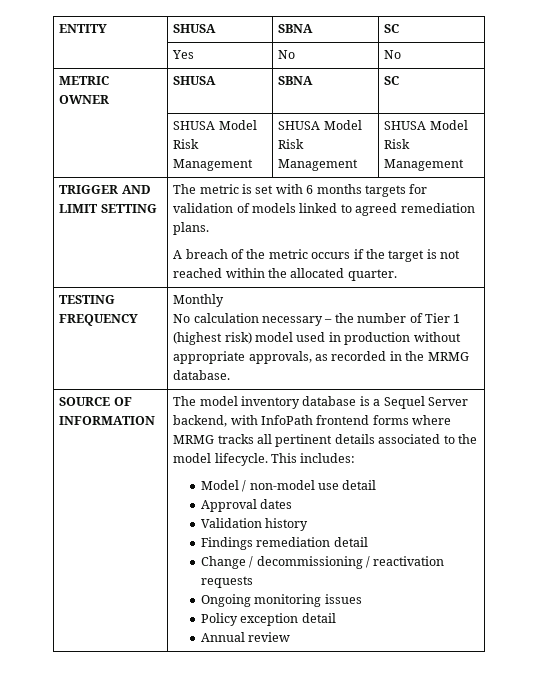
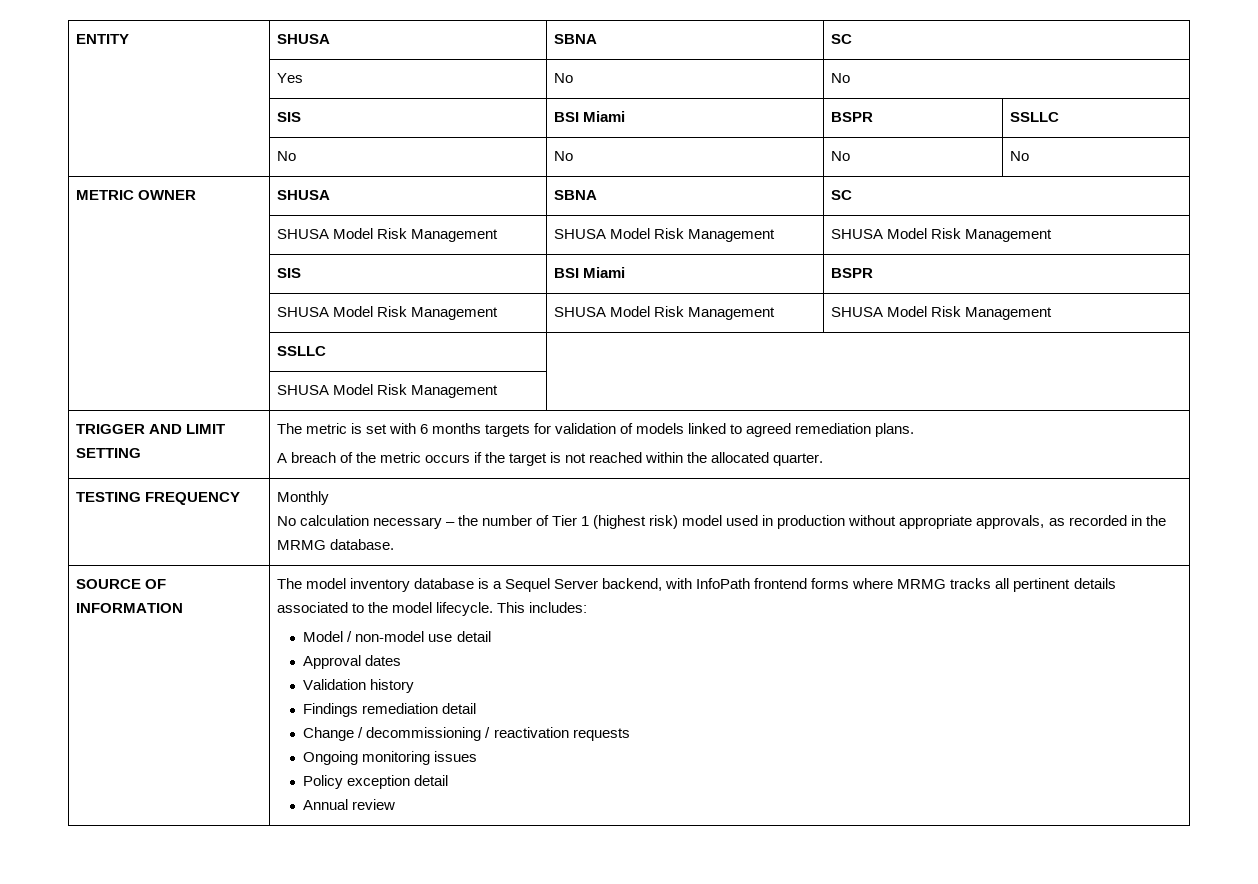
+ | SIS | BSI Miami | BSPR | SSLLC
+ | No | No | No | No
  METRIC OWNER | SHUSA | SBNA | SC
  | SHUSA Model Risk Management | SHUSA Model Risk Management | SHUSA Model Risk Management
+ | SIS | BSI Miami | BSPR
+ | SHUSA Model Risk Management | SHUSA Model Risk Management | SHUSA Model Risk Management
+ | SSLLC |
+ | SHUSA Model Risk Management |

